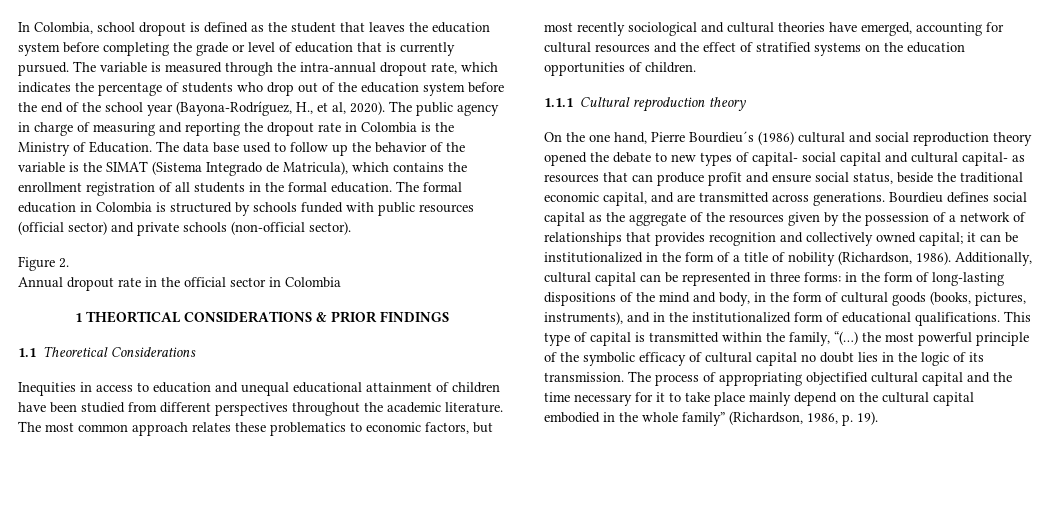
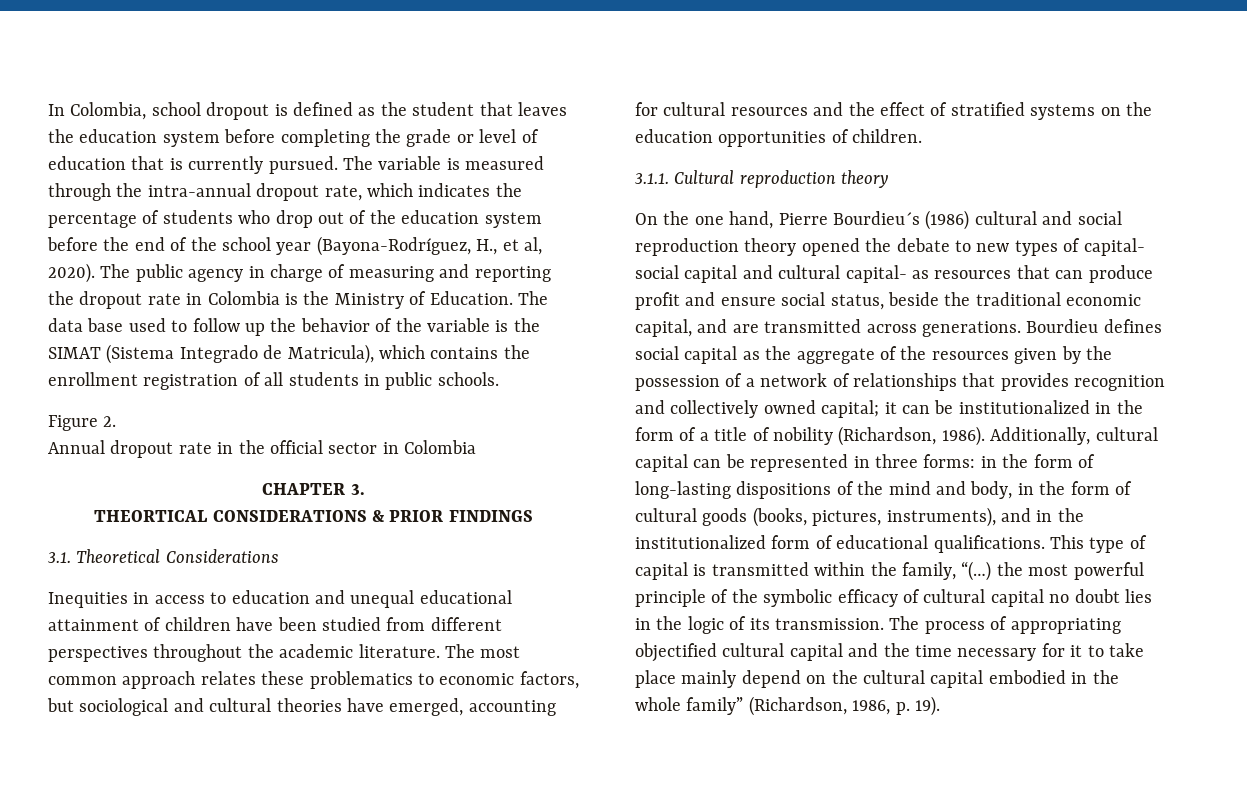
- The data base used to follow up the behavior of the variable is the SIMAT (Sistema Integrado de Matricula), which contains the enrollment registration of all students in the formal education. The formal education in Colombia is structured by schools funded with public resources (official sector) and private schools (non-official sector).
+ The data base used to follow up the behavior of the variable is the SIMAT (Sistema Integrado de Matricula), which contains the enrollment registration of all students in public schools.
- 1 THEORTICAL CONSIDERATIONS & PRIOR FINDINGS
+ CHAPTER 3.
+ THEORTICAL CONSIDERATIONS & PRIOR FINDINGS
- 1.1 Theoretical Considerations
+ 3.1. Theoretical Considerations
- The most common approach relates these problematics to economic factors, but most recently sociological and cultural theories have emerged, accounting for cultural resources and the effect of stratified systems on the education opportunities of children.
+ The most common approach relates these problematics to economic factors, but sociological and cultural theories have emerged, accounting for cultural resources and the effect of stratified systems on the education opportunities of children.
- 1.1.1 Cultural reproduction theory
+ 3.1.1. Cultural reproduction theory

